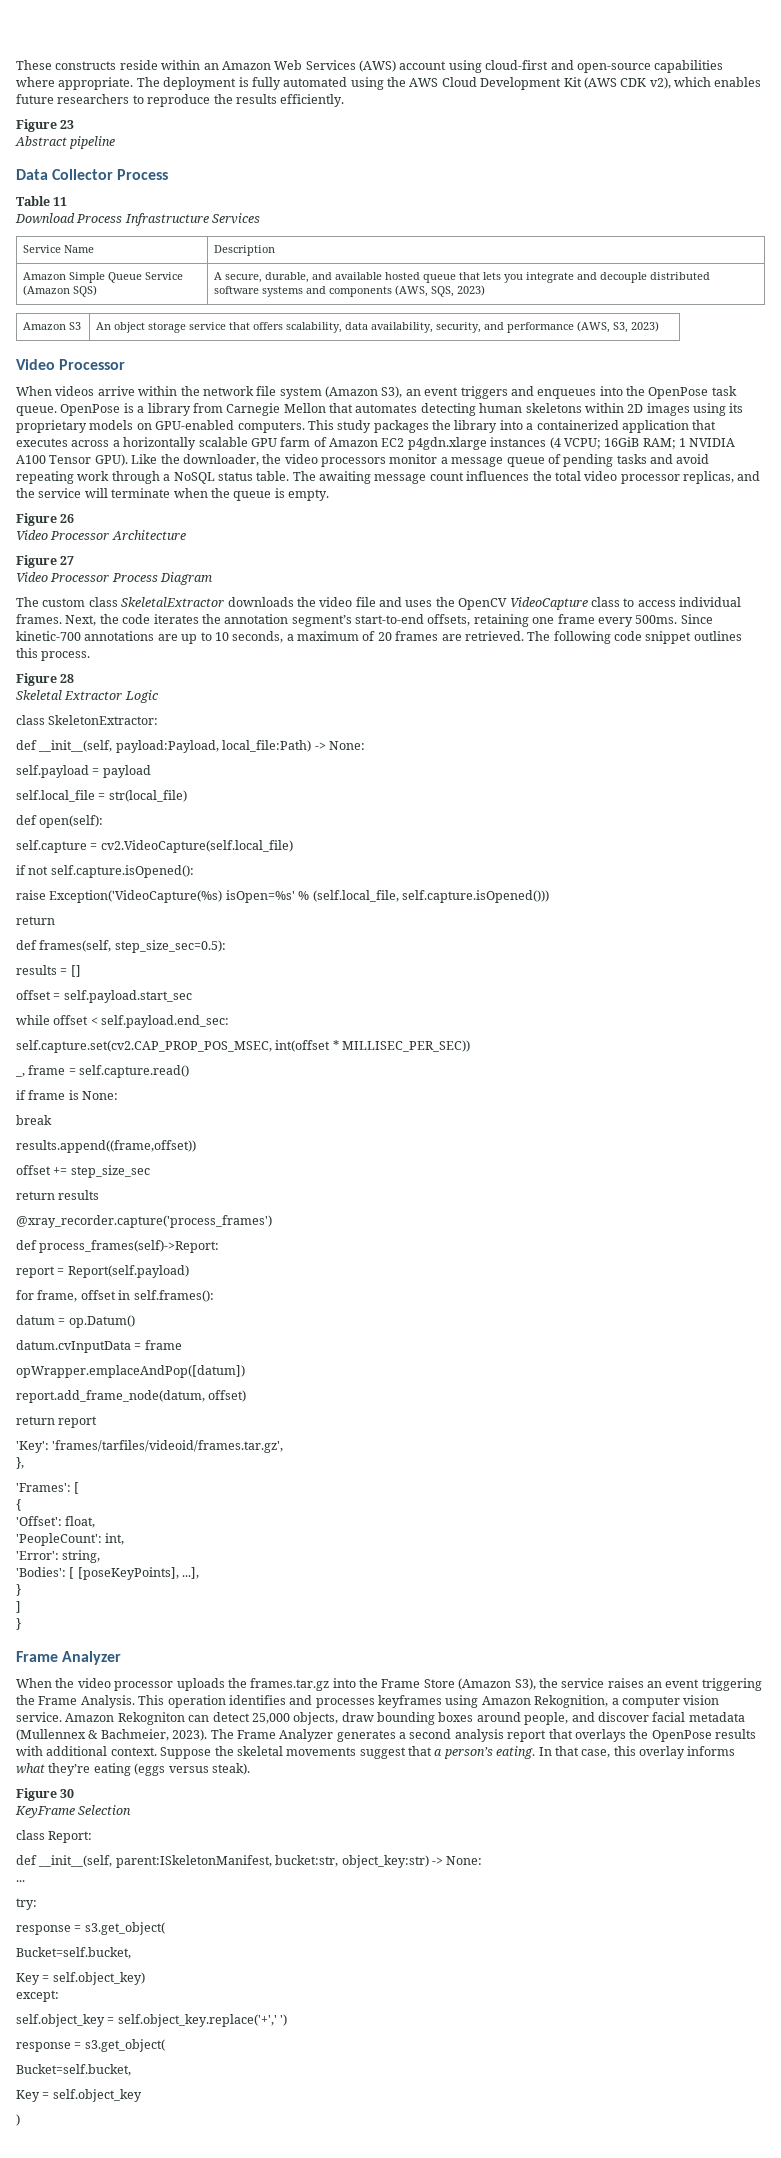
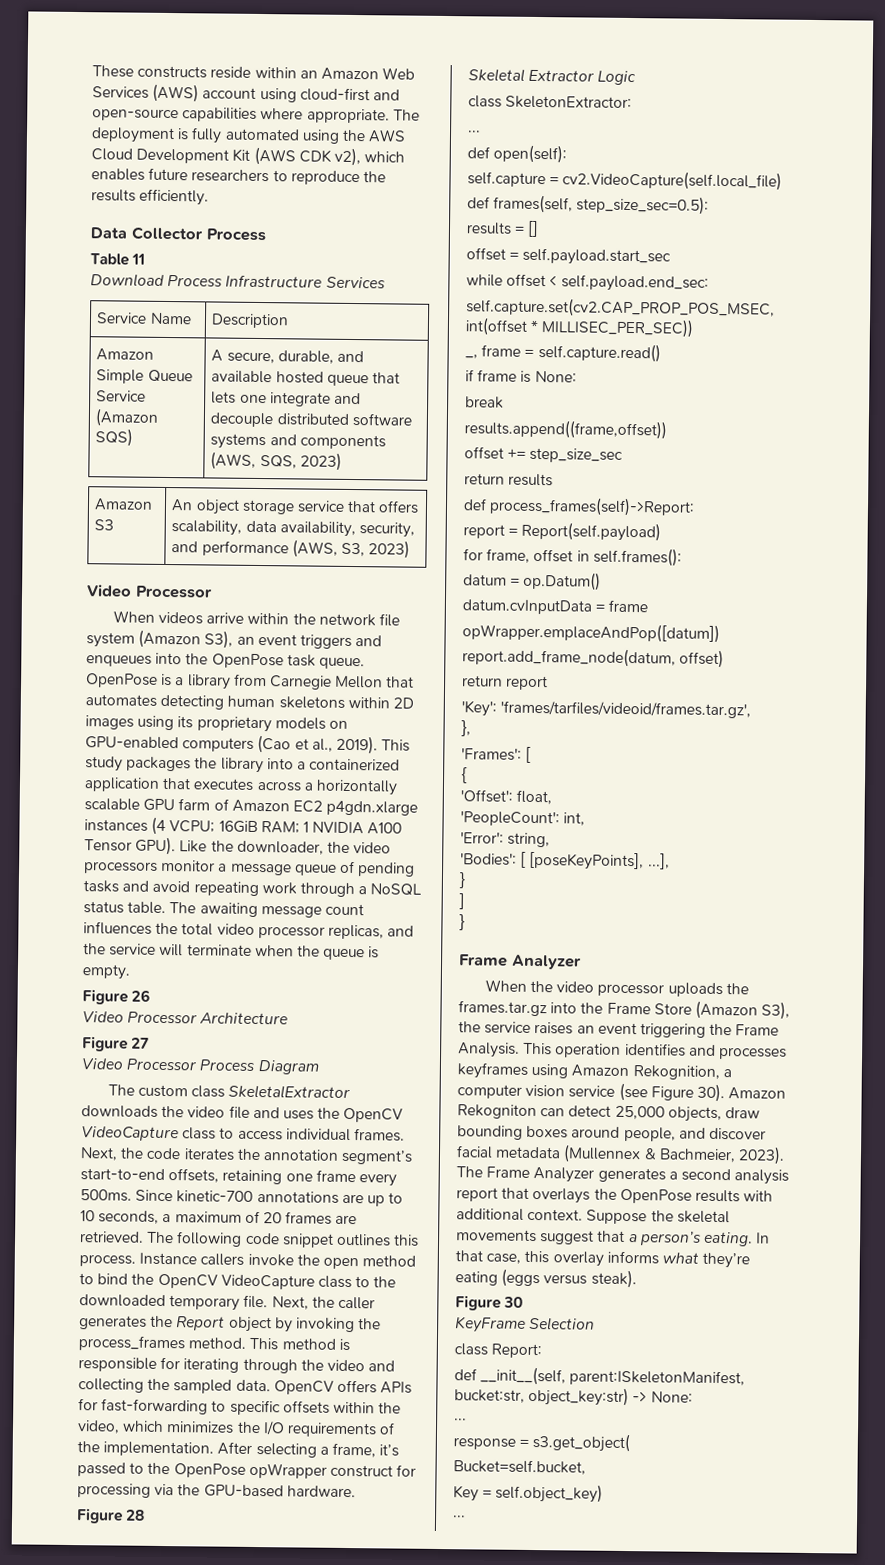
- Figure 23
- Abstract pipeline
- Amazon Simple Queue Service (Amazon SQS) | A secure, durable, and available hosted queue that lets you integrate and decouple distributed software systems and components (AWS, SQS, 2023)
+ Amazon Simple Queue Service (Amazon SQS) | A secure, durable, and available hosted queue that lets one integrate and decouple distributed software systems and components (AWS, SQS, 2023)
- OpenPose is a library from Carnegie Mellon that automates detecting human skeletons within 2D images using its proprietary models on GPU-enabled computers.
+ OpenPose is a library from Carnegie Mellon that automates detecting human skeletons within 2D images using its proprietary models on GPU-enabled computers (Cao et al., 2019).
+ Instance callers invoke the open method to bind the OpenCV VideoCapture class to the downloaded temporary file. Next, the caller generates the Report object by invoking the process_frames method. This method is responsible for iterating through the video and collecting the sampled data. OpenCV offers APIs for fast-forwarding to specific offsets within the video, which minimizes the I/O requirements of the implementation. After selecting a frame, it’s passed to the OpenPose opWrapper construct for processing via the GPU-based hardware.
  class SkeletonExtractor:
- def __init__(self, payload:Payload, local_file:Path) -> None:
- self.payload = payload
- self.local_file = str(local_file)
+ ...
- if not self.capture.isOpened():
- raise Exception('VideoCapture(%s) isOpen=%s' % (self.local_file, self.capture.isOpened()))
- return
- @xray_recorder.capture('process_frames')
- This operation identifies and processes keyframes using Amazon Rekognition, a computer vision service.
+ This operation identifies and processes keyframes using Amazon Rekognition, a computer vision service (see Figure 30).
- try:
  Key = self.object_key)
- except:
- self.object_key = self.object_key.replace('+',' ')
- response = s3.get_object(
- Bucket=self.bucket,
- Key = self.object_key
- )
+ ...

